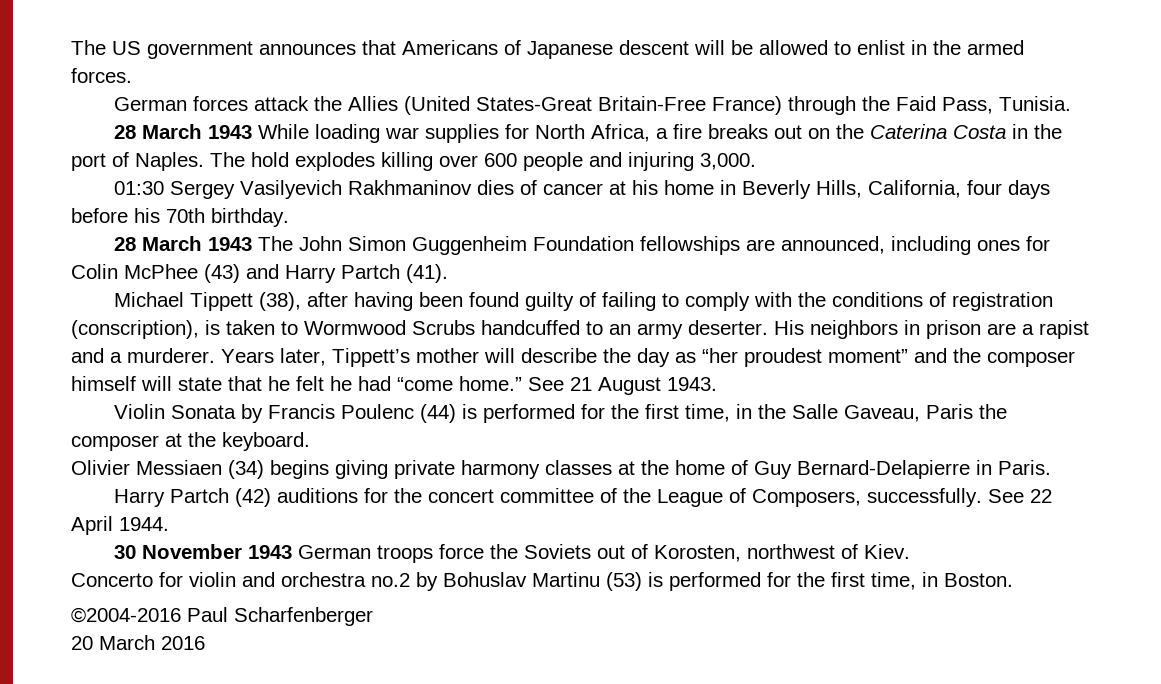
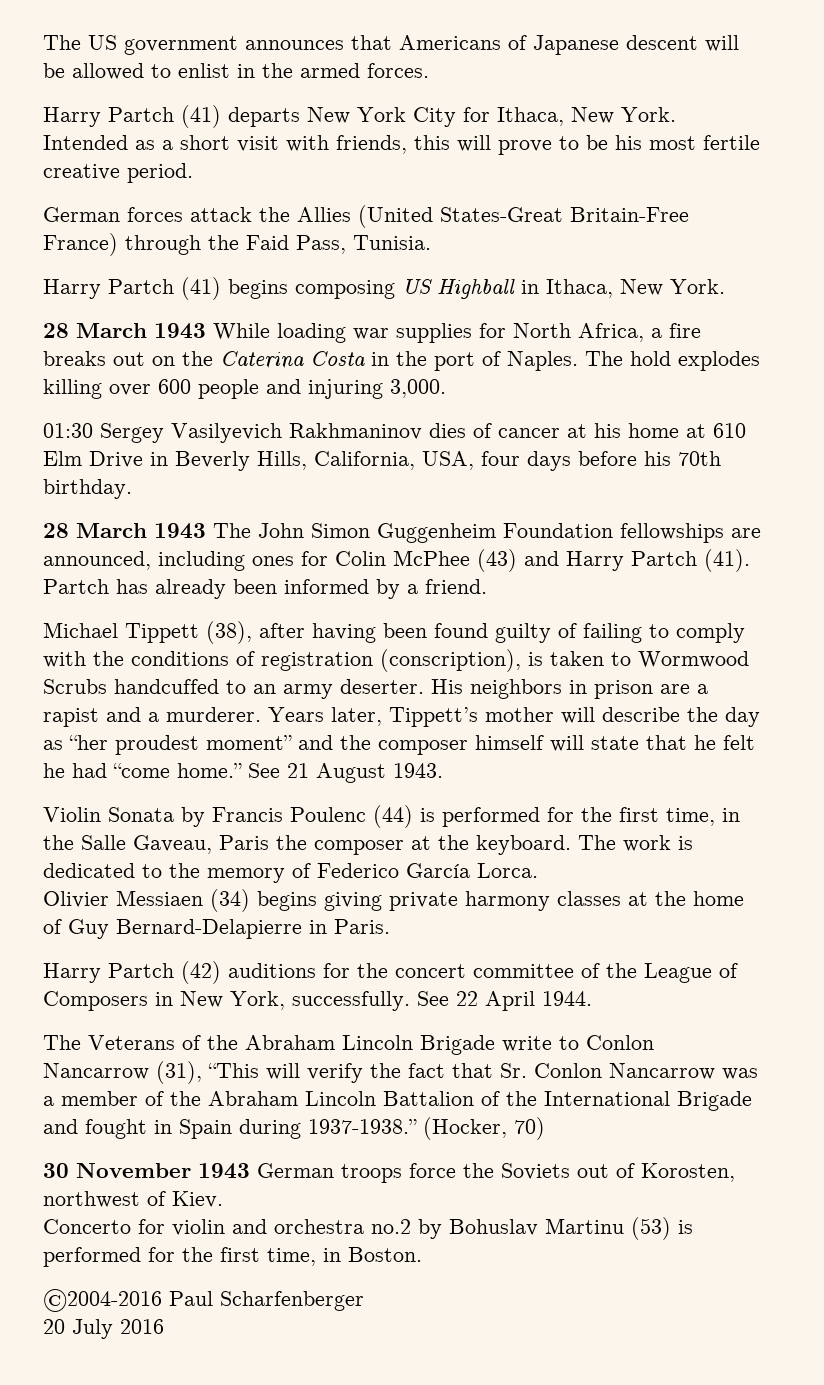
+ Harry Partch (41) departs New York City for Ithaca, New York. Intended as a short visit with friends, this will prove to be his most fertile creative period.
+ Harry Partch (41) begins composing US Highball in Ithaca, New York.
- 01:30 Sergey Vasilyevich Rakhmaninov dies of cancer at his home in Beverly Hills, California, four days before his 70th birthday.
+ 01:30 Sergey Vasilyevich Rakhmaninov dies of cancer at his home at 610 Elm Drive in Beverly Hills, California, USA, four days before his 70th birthday.
+ Partch has already been informed by a friend.
+ The work is dedicated to the memory of Federico García Lorca.
- Harry Partch (42) auditions for the concert committee of the League of Composers, successfully.
+ Harry Partch (42) auditions for the concert committee of the League of Composers in New York, successfully.
+ The Veterans of the Abraham Lincoln Brigade write to Conlon Nancarrow (31), “This will verify the fact that Sr. Conlon Nancarrow was a member of the Abraham Lincoln Battalion of the International Brigade and fought in Spain during 1937-1938.” (Hocker, 70)
- 20 March 2016
+ 20 July 2016

